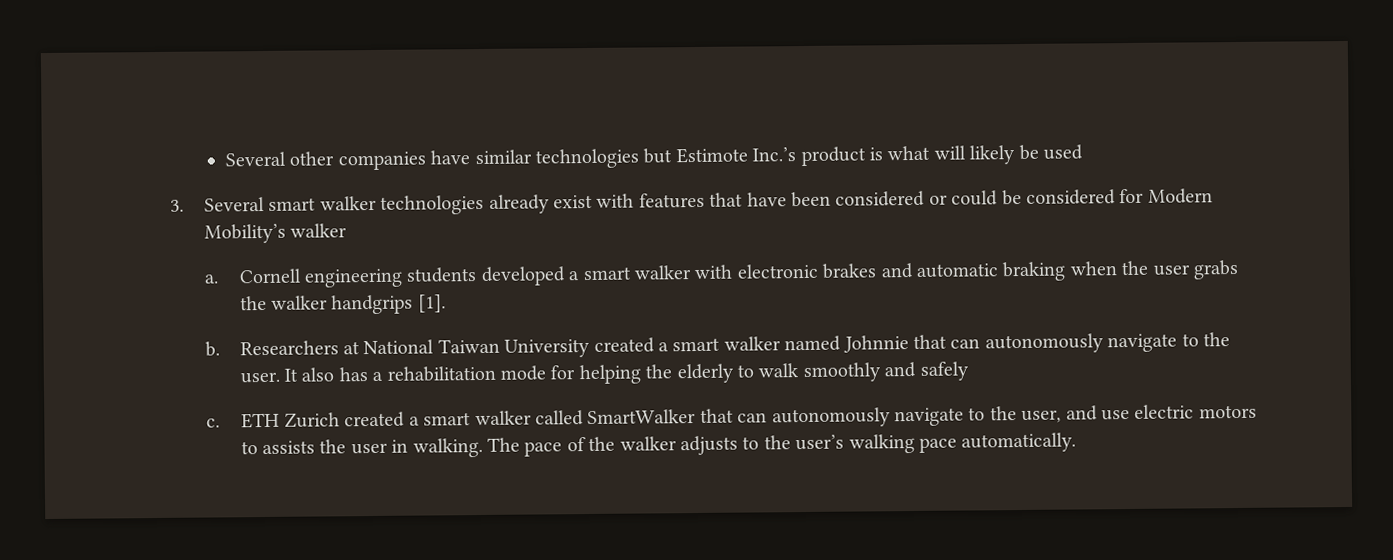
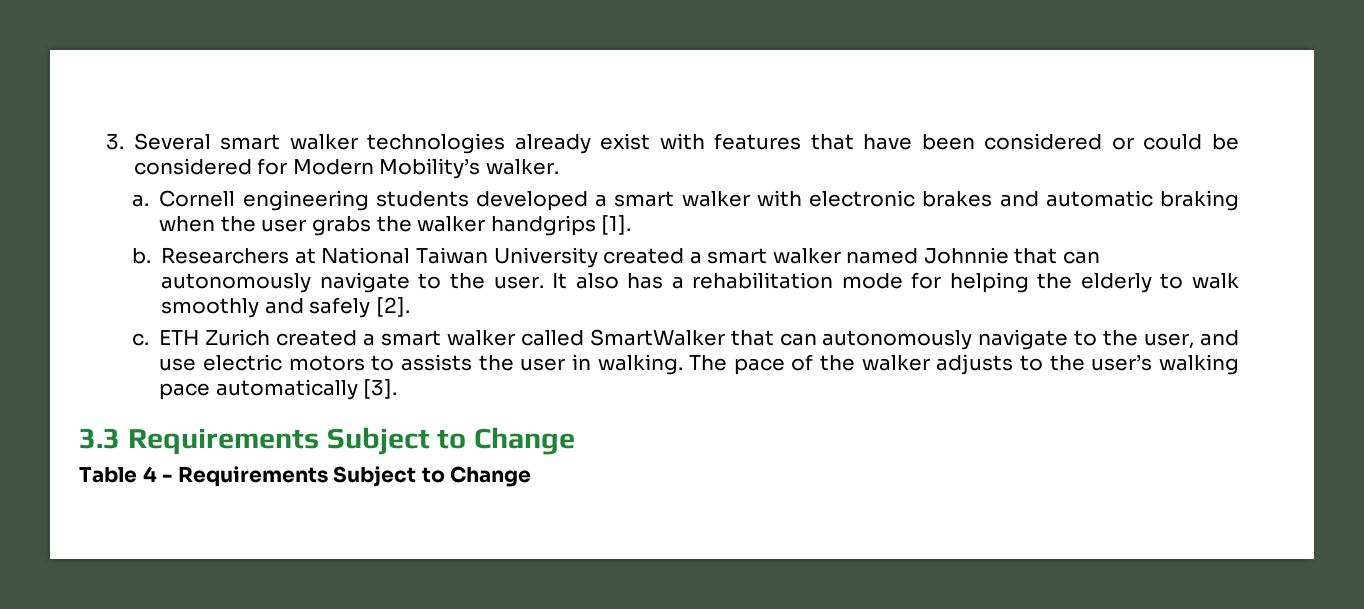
- Several other companies have similar technologies but Estimote Inc.’s product is what will likely be used
- 3. Several smart walker technologies already exist with features that have been considered or could be considered for Modern Mobility’s walker
+ 3. Several smart walker technologies already exist with features that have been considered or could be considered for Modern Mobility’s walker.
- It also has a rehabilitation mode for helping the elderly to walk smoothly and safely
+ It also has a rehabilitation mode for helping the elderly to walk smoothly and safely [2].
- The pace of the walker adjusts to the user’s walking pace automatically.
+ The pace of the walker adjusts to the user’s walking pace automatically [3].
+ 3.3 Requirements Subject to Change
+ Table 4 - Requirements Subject to Change

